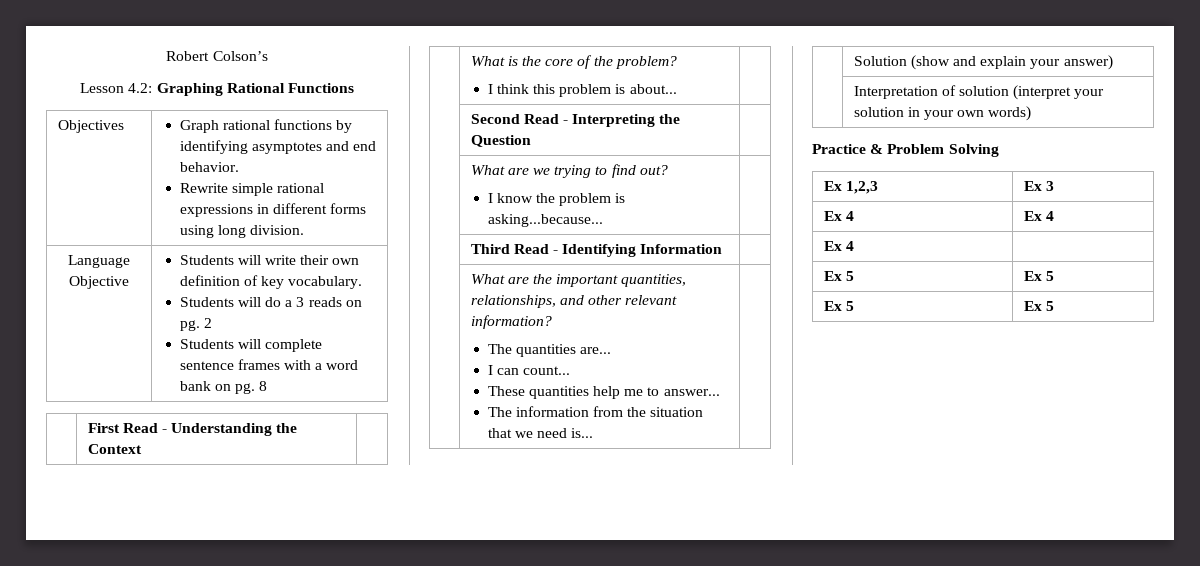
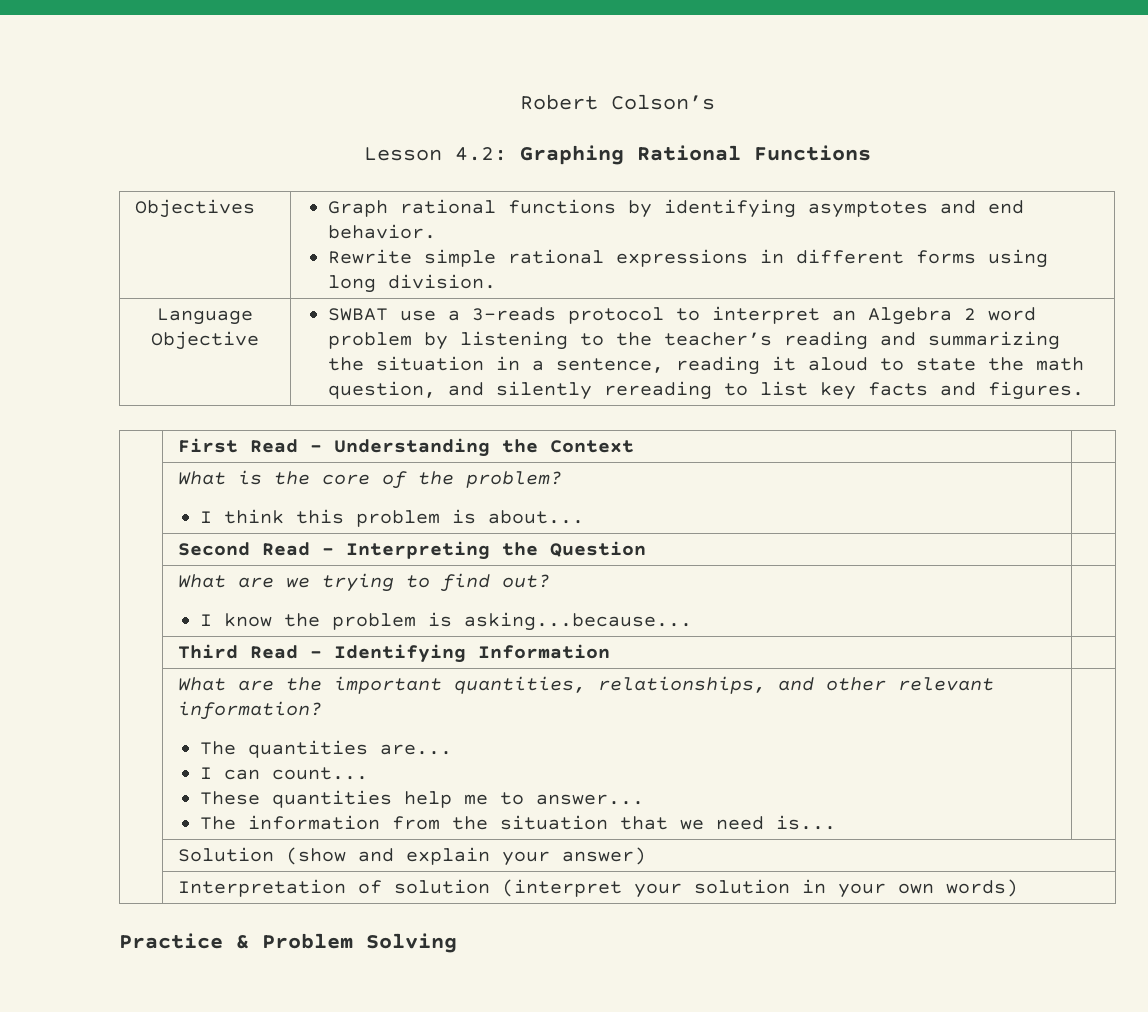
- Students will write their own definition of key vocabulary.
- Students will do a 3 reads on pg. 2
- Students will complete sentence frames with a word bank on pg. 8
+ SWBAT use a 3-reads protocol to interpret an Algebra 2 word problem by listening to the teacher’s reading and summarizing the situation in a sentence, reading it aloud to state the math question, and silently rereading to list key facts and figures.
- Ex 1,2,3 | Ex 3
- Ex 4 | Ex 4
- Ex 4 |
- Ex 5 | Ex 5
- Ex 5 | Ex 5

